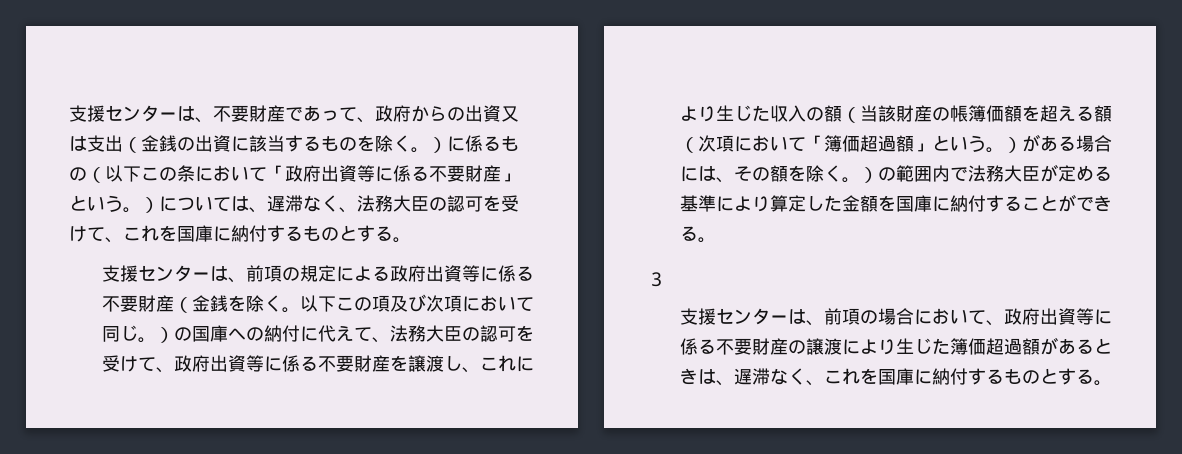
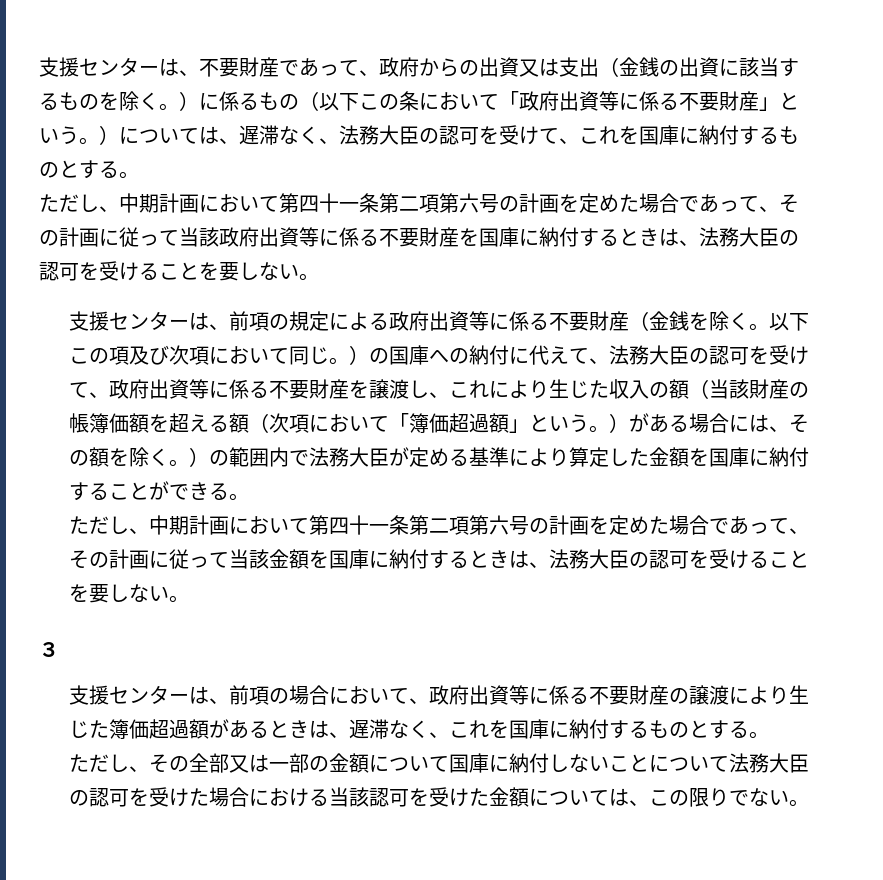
+ ただし、中期計画において第四十一条第二項第六号の計画を定めた場合であって、その計画に従って当該政府出資等に係る不要財産を国庫に納付するときは、法務大臣の認可を受けることを要しない。
+ ただし、中期計画において第四十一条第二項第六号の計画を定めた場合であって、その計画に従って当該金額を国庫に納付するときは、法務大臣の認可を受けることを要しない。
+ ただし、その全部又は一部の金額について国庫に納付しないことについて法務大臣の認可を受けた場合における当該認可を受けた金額については、この限りでない。

